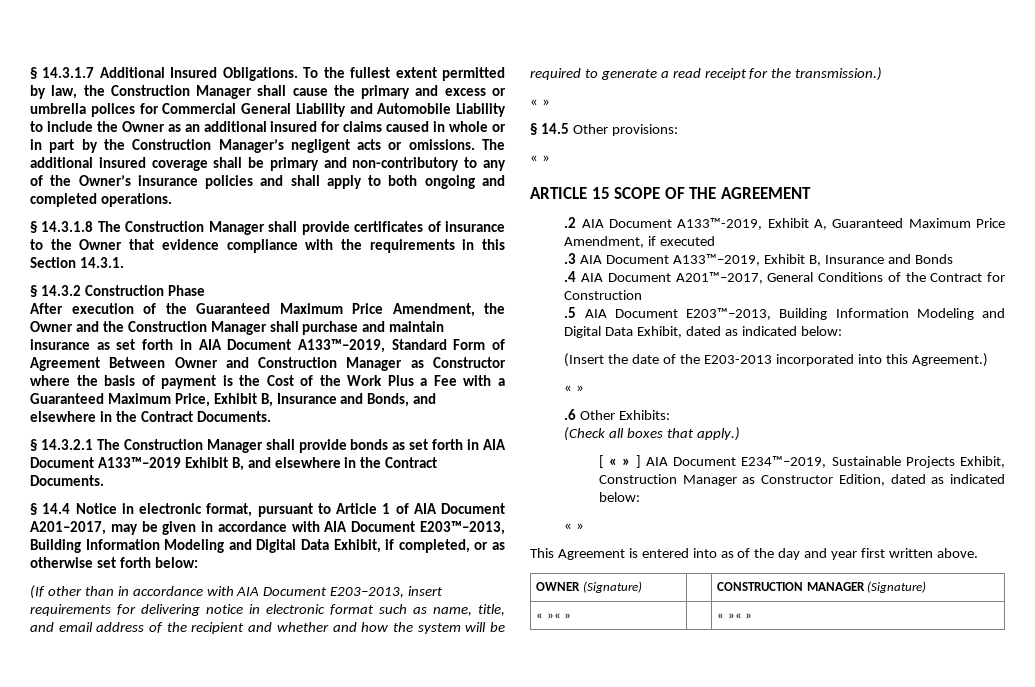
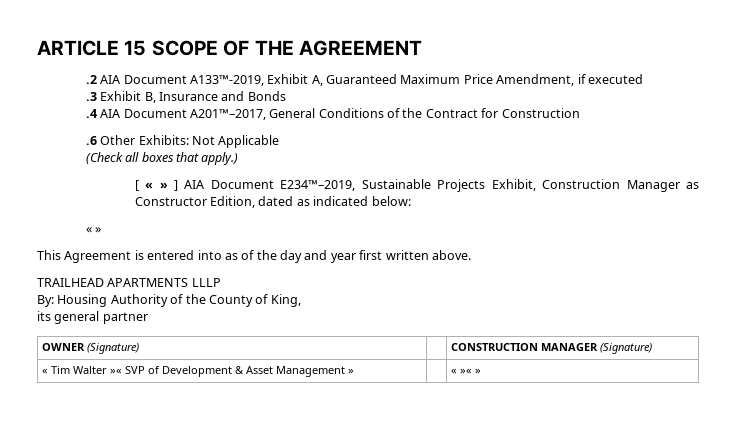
- § 14.3.1.7 Additional Insured Obligations. To the fullest extent permitted by law, the Construction Manager shall cause the primary and excess or umbrella polices for Commercial General Liability and Automobile Liability to include the Owner as an additional insured for claims caused in whole or in part by the Construction Manager’s negligent acts or omissions. The additional insured coverage shall be primary and non-contributory to any of the Owner’s insurance policies and shall apply to both ongoing and completed operations.
- § 14.3.1.8 The Construction Manager shall provide certificates of insurance to the Owner that evidence compliance with the requirements in this Section 14.3.1.
- § 14.3.2 Construction Phase
- After execution of the Guaranteed Maximum Price Amendment, the Owner and the Construction Manager shall purchase and maintain insurance as set forth in AIA Document A133™–2019, Standard Form of Agreement Between Owner and Construction Manager as Constructor where the basis of payment is the Cost of the Work Plus a Fee with a Guaranteed Maximum Price, Exhibit B, Insurance and Bonds, and elsewhere in the Contract Documents.
- § 14.3.2.1 The Construction Manager shall provide bonds as set forth in AIA Document A133™–2019 Exhibit B, and elsewhere in the Contract Documents.
- § 14.4 Notice in electronic format, pursuant to Article 1 of AIA Document A201–2017, may be given in accordance with AIA Document E203™–2013, Building Information Modeling and Digital Data Exhibit, if completed, or as otherwise set forth below:
- (If other than in accordance with AIA Document E203–2013, insert requirements for delivering notice in electronic format such as name, title, and email address of the recipient and whether and how the system will be required to generate a read receipt for the transmission.)
- « »
- § 14.5 Other provisions:
- « »
- .3 AIA Document A133™–2019, Exhibit B, Insurance and Bonds
+ .3 Exhibit B, Insurance and Bonds
- .5 AIA Document E203™–2013, Building Information Modeling and Digital Data Exhibit, dated as indicated below:
- (Insert the date of the E203-2013 incorporated into this Agreement.)
- « »
- .6 Other Exhibits:
+ .6 Other Exhibits: Not Applicable
+ TRAILHEAD APARTMENTS LLLP
+ By: Housing Authority of the County of King,
+ its general partner
- « »« » | | « »« »
+ « Tim Walter »« SVP of Development & Asset Management » | | « »« »

